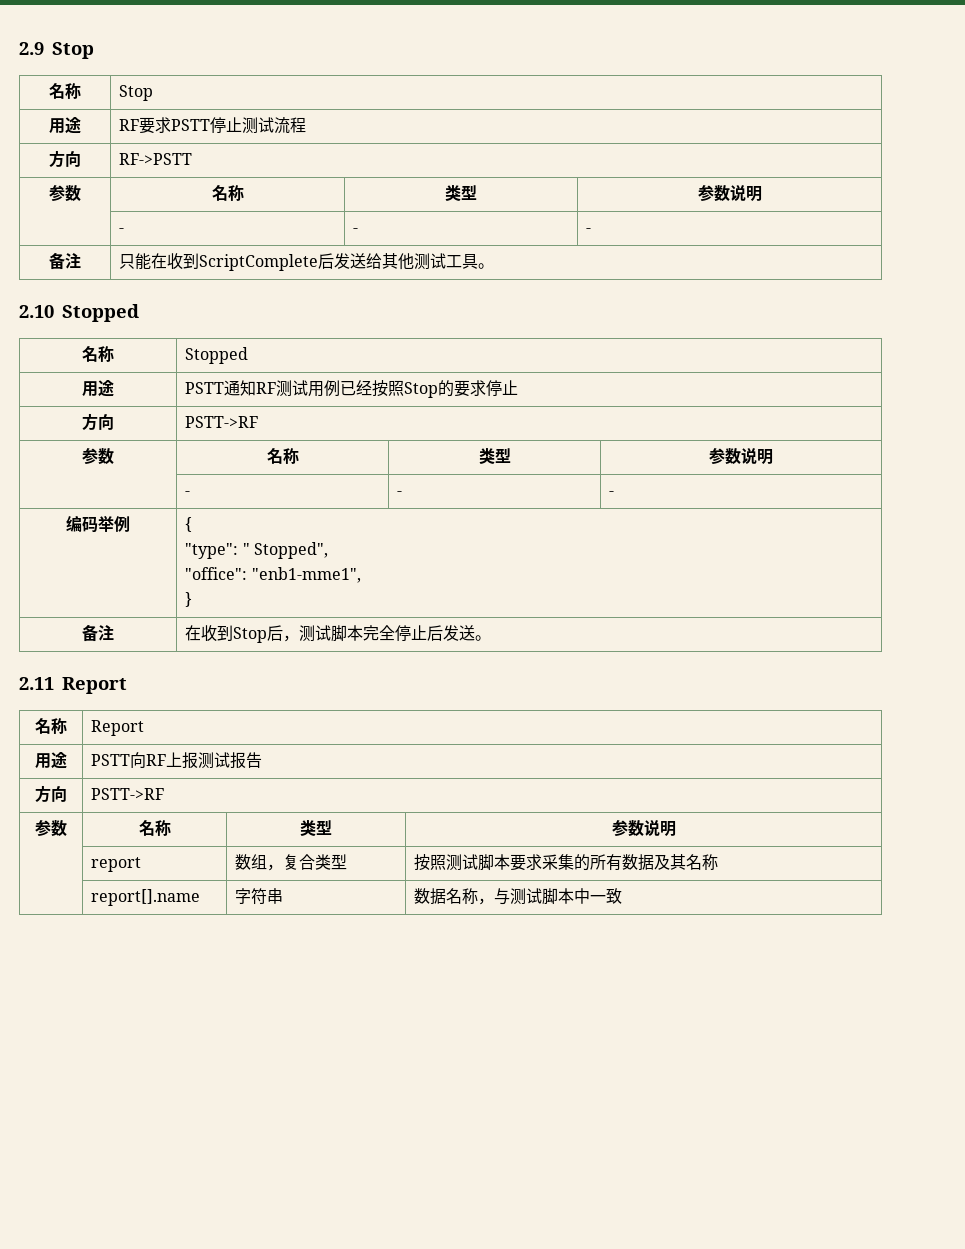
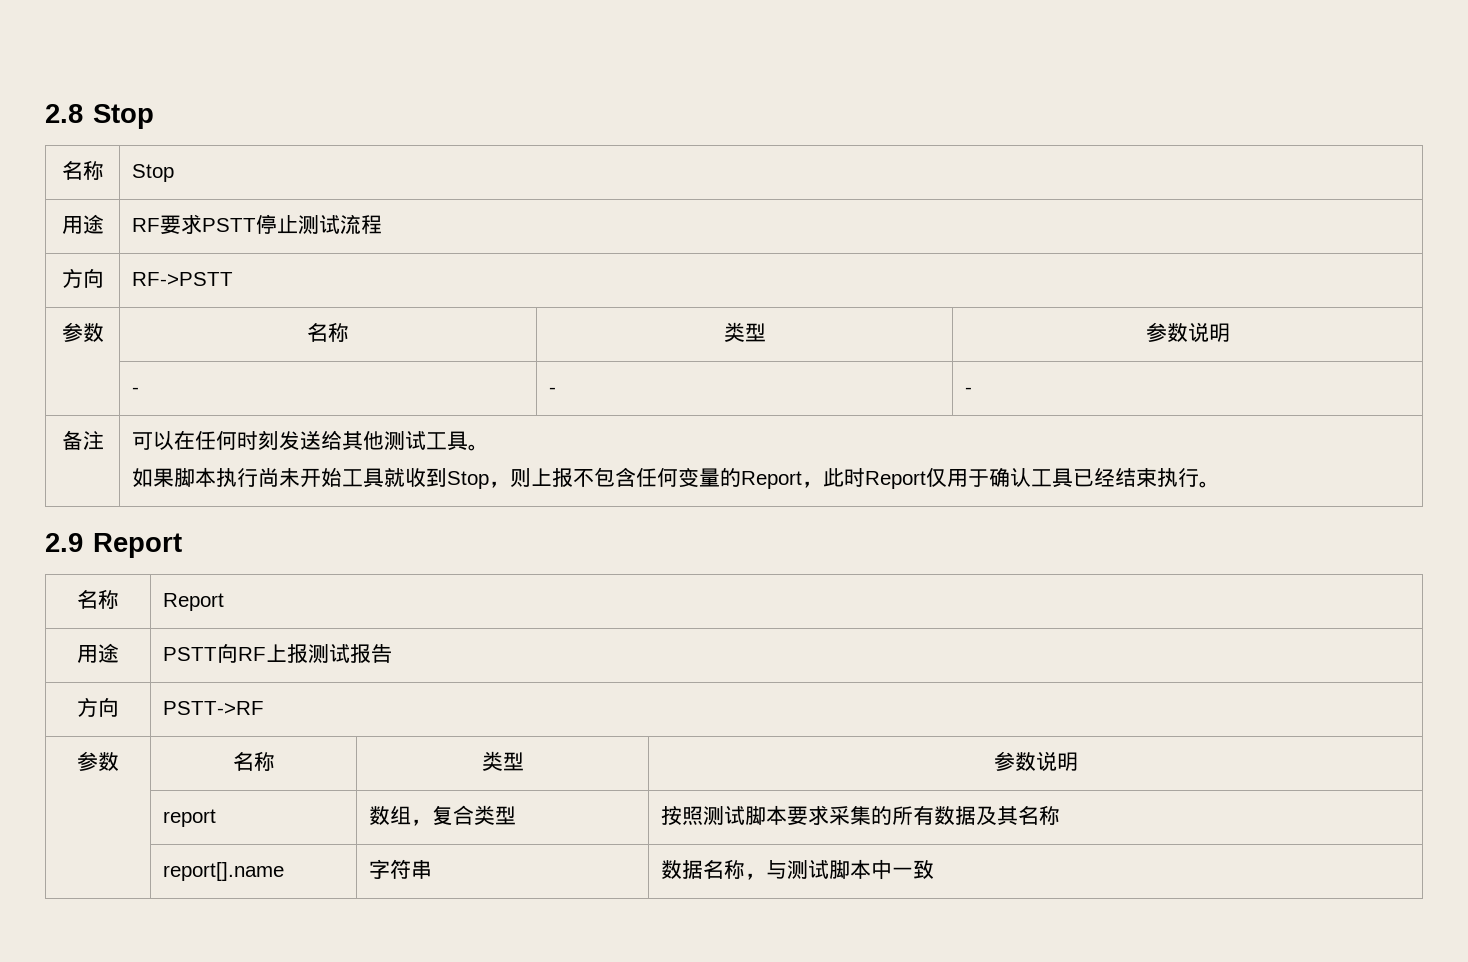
- 2.9 Stop
+ 2.8 Stop
- 备注 | 只能在收到ScriptComplete后发送给其他测试工具。
- 2.10 Stopped
- 名称 | Stopped
- 用途 | PSTT通知RF测试用例已经按照Stop的要求停止
- 方向 | PSTT->RF
- 参数 | 名称 | 类型 | 参数说明
- | - | - | -
- 编码举例 | {
- "type": " Stopped",
- "office": "enb1-mme1",
- }
- 备注 | 在收到Stop后，测试脚本完全停止后发送。
- 2.11 Report
+ 备注 | 可以在任何时刻发送给其他测试工具。
+ 如果脚本执行尚未开始工具就收到Stop，则上报不包含任何变量的Report，此时Report仅用于确认工具已经结束执行。
+ 2.9 Report

